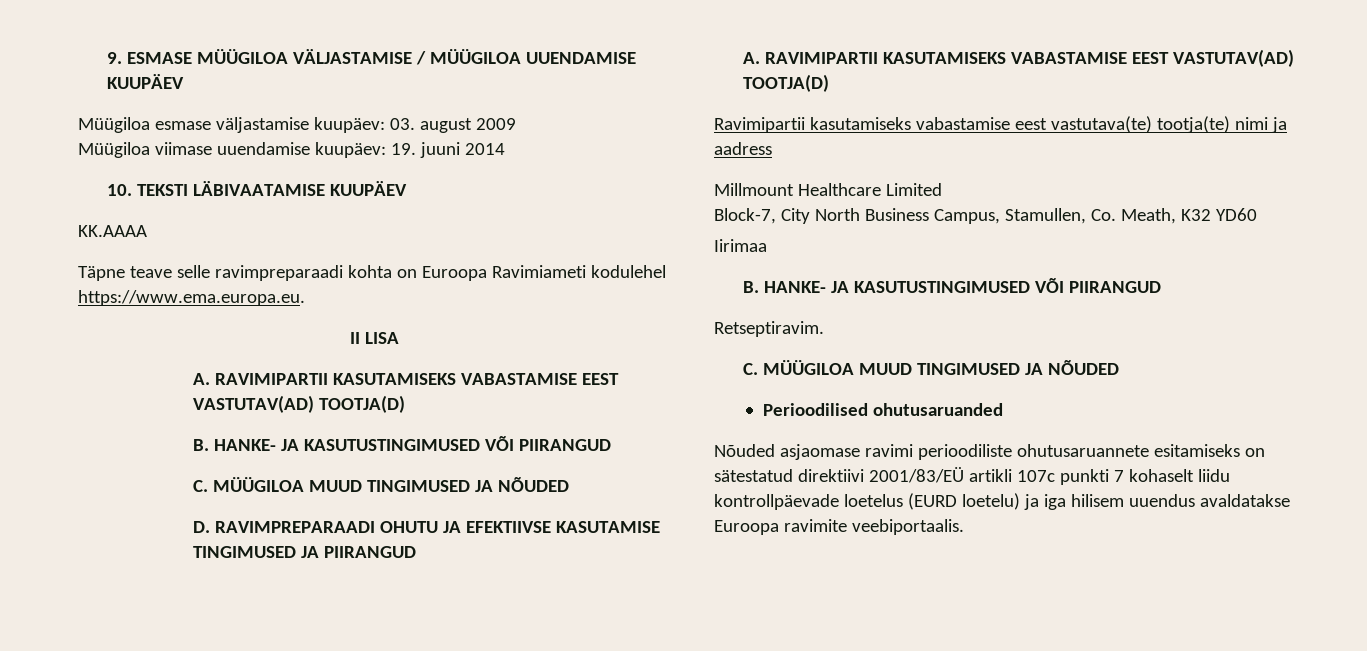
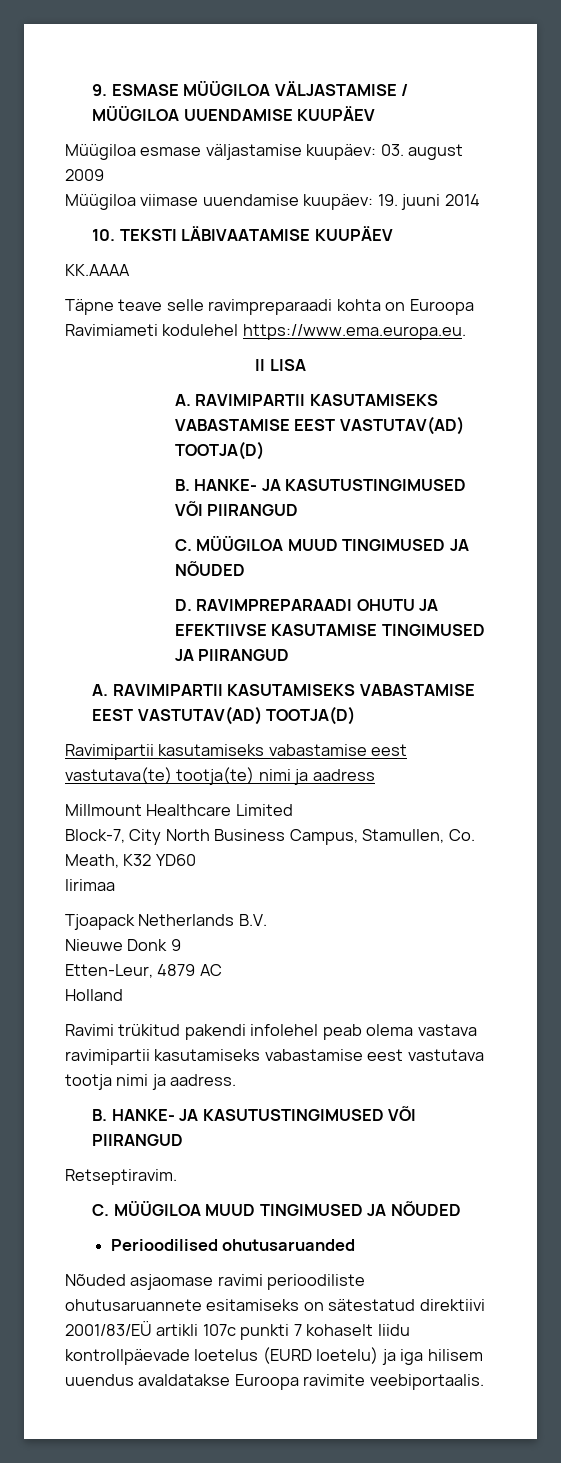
+ Tjoapack Netherlands B.V.
+ Nieuwe Donk 9
+ Etten-Leur, 4879 AC
+ Holland
+ Ravimi trükitud pakendi infolehel peab olema vastava ravimipartii kasutamiseks vabastamise eest vastutava tootja nimi ja aadress.

